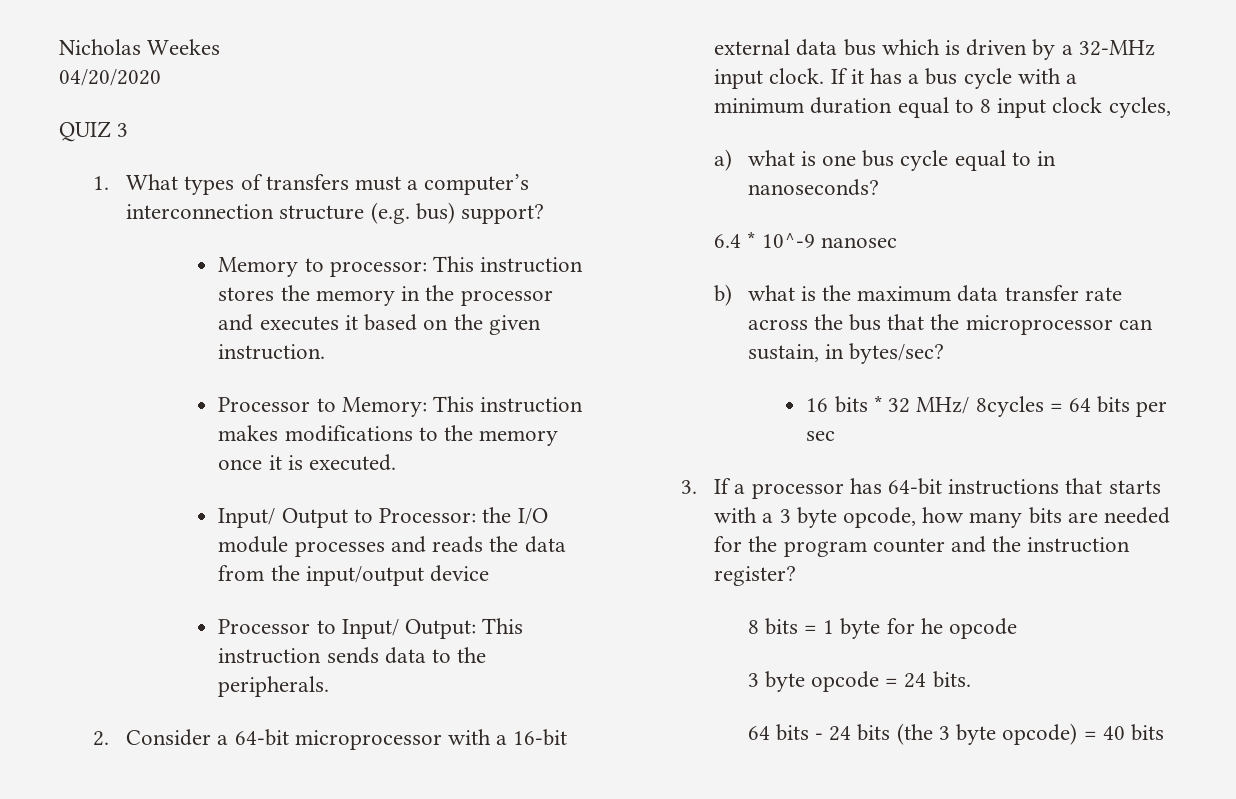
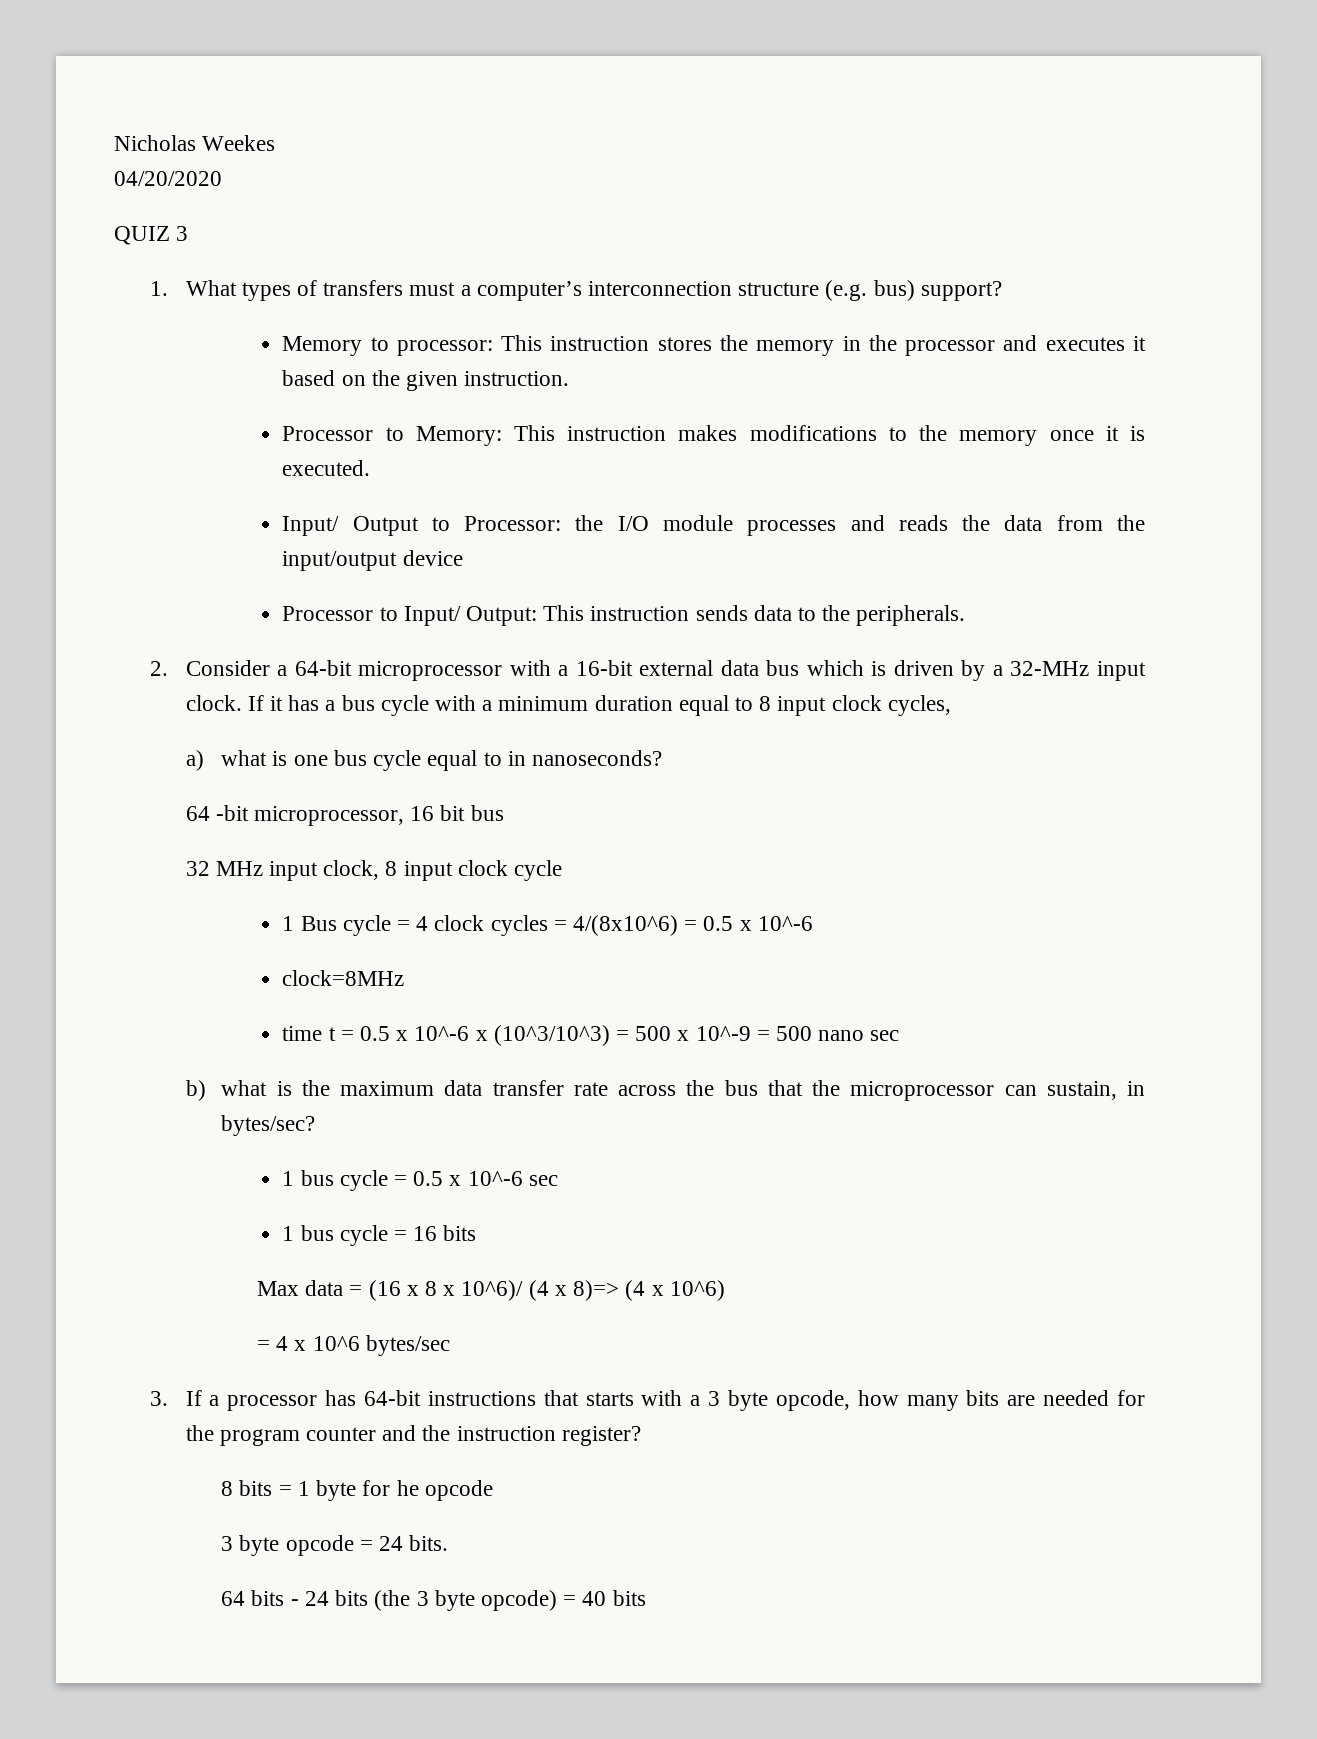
- 6.4 * 10^-9 nanosec
+ 64 -bit microprocessor, 16 bit bus
+ 32 MHz input clock, 8 input clock cycle
+ 1 Bus cycle = 4 clock cycles = 4/(8x10^6) = 0.5 x 10^-6
+ clock=8MHz
+ time t = 0.5 x 10^-6 x (10^3/10^3) = 500 x 10^-9 = 500 nano sec
- 16 bits * 32 MHz/ 8cycles = 64 bits per sec
+ 1 bus cycle = 0.5 x 10^-6 sec
+ 1 bus cycle = 16 bits
+ Max data = (16 x 8 x 10^6)/ (4 x 8)=> (4 x 10^6)
+ = 4 x 10^6 bytes/sec

